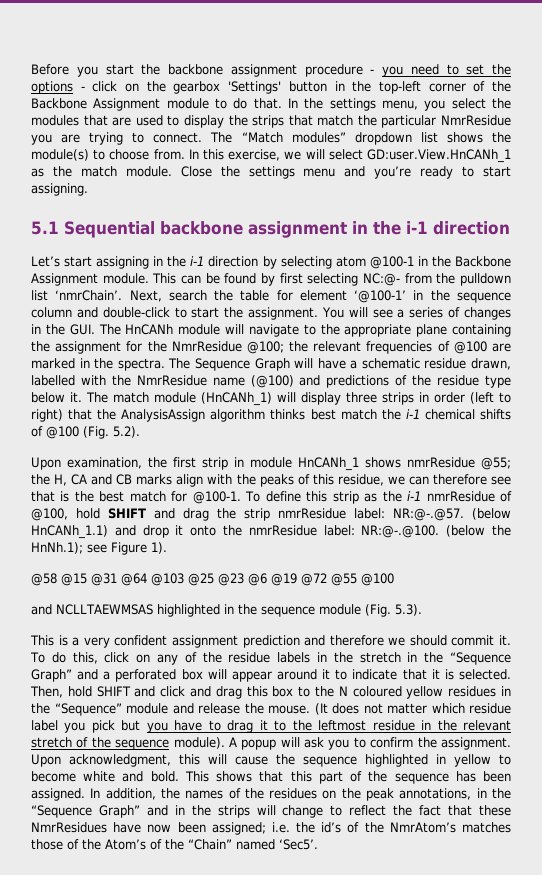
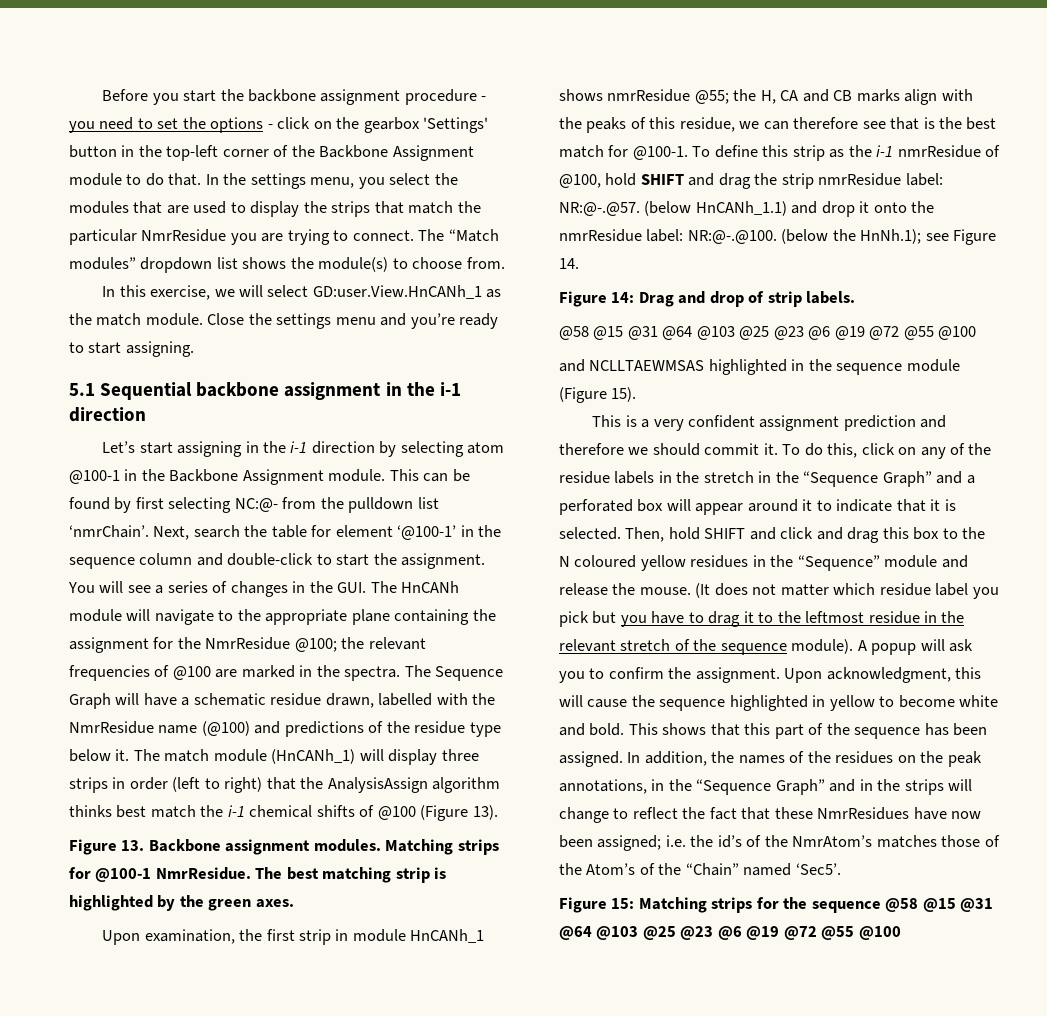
- The “Match modules” dropdown list shows the module(s) to choose from. In this exercise, we will select GD:user.View.HnCANh_1 as the match module.
+ The “Match modules” dropdown list shows the module(s) to choose from.
+ In this exercise, we will select GD:user.View.HnCANh_1 as the match module.
- The match module (HnCANh_1) will display three strips in order (left to right) that the AnalysisAssign algorithm thinks best match the i-1 chemical shifts of @100 (Fig. 5.2).
+ The match module (HnCANh_1) will display three strips in order (left to right) that the AnalysisAssign algorithm thinks best match the i-1 chemical shifts of @100 (Figure 13).
+ Figure 13. Backbone assignment modules. Matching strips for @100-1 NmrResidue. The best matching strip is highlighted by the green axes.
- To define this strip as the i-1 nmrResidue of @100, hold SHIFT and drag the strip nmrResidue label: NR:@-.@57. (below HnCANh_1.1) and drop it onto the nmrResidue label: NR:@-.@100. (below the HnNh.1); see Figure 1).
+ To define this strip as the i-1 nmrResidue of @100, hold SHIFT and drag the strip nmrResidue label: NR:@-.@57. (below HnCANh_1.1) and drop it onto the nmrResidue label: NR:@-.@100. (below the HnNh.1); see Figure 14.
+ Figure 14: Drag and drop of strip labels.
- and NCLLTAEWMSAS highlighted in the sequence module (Fig. 5.3).
+ and NCLLTAEWMSAS highlighted in the sequence module (Figure 15).
+ Figure 15: Matching strips for the sequence @58 @15 @31 @64 @103 @25 @23 @6 @19 @72 @55 @100

